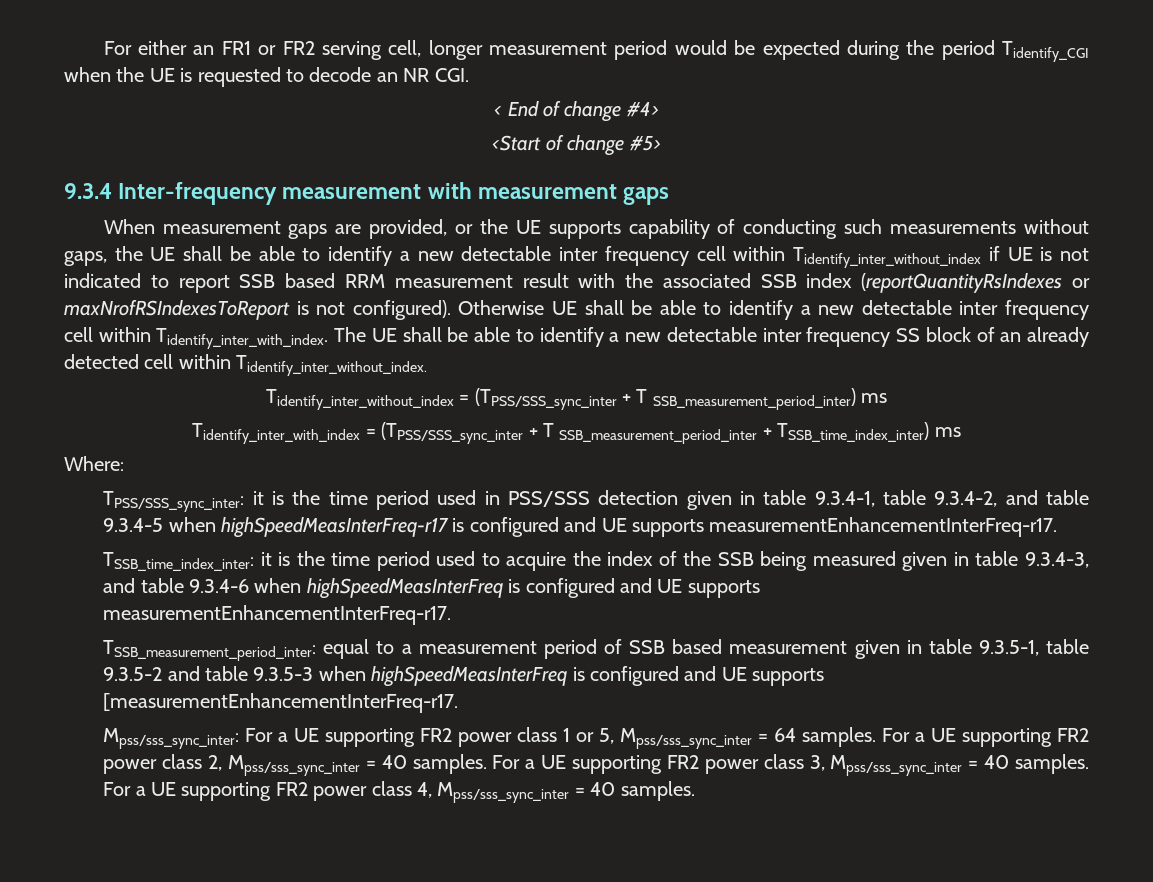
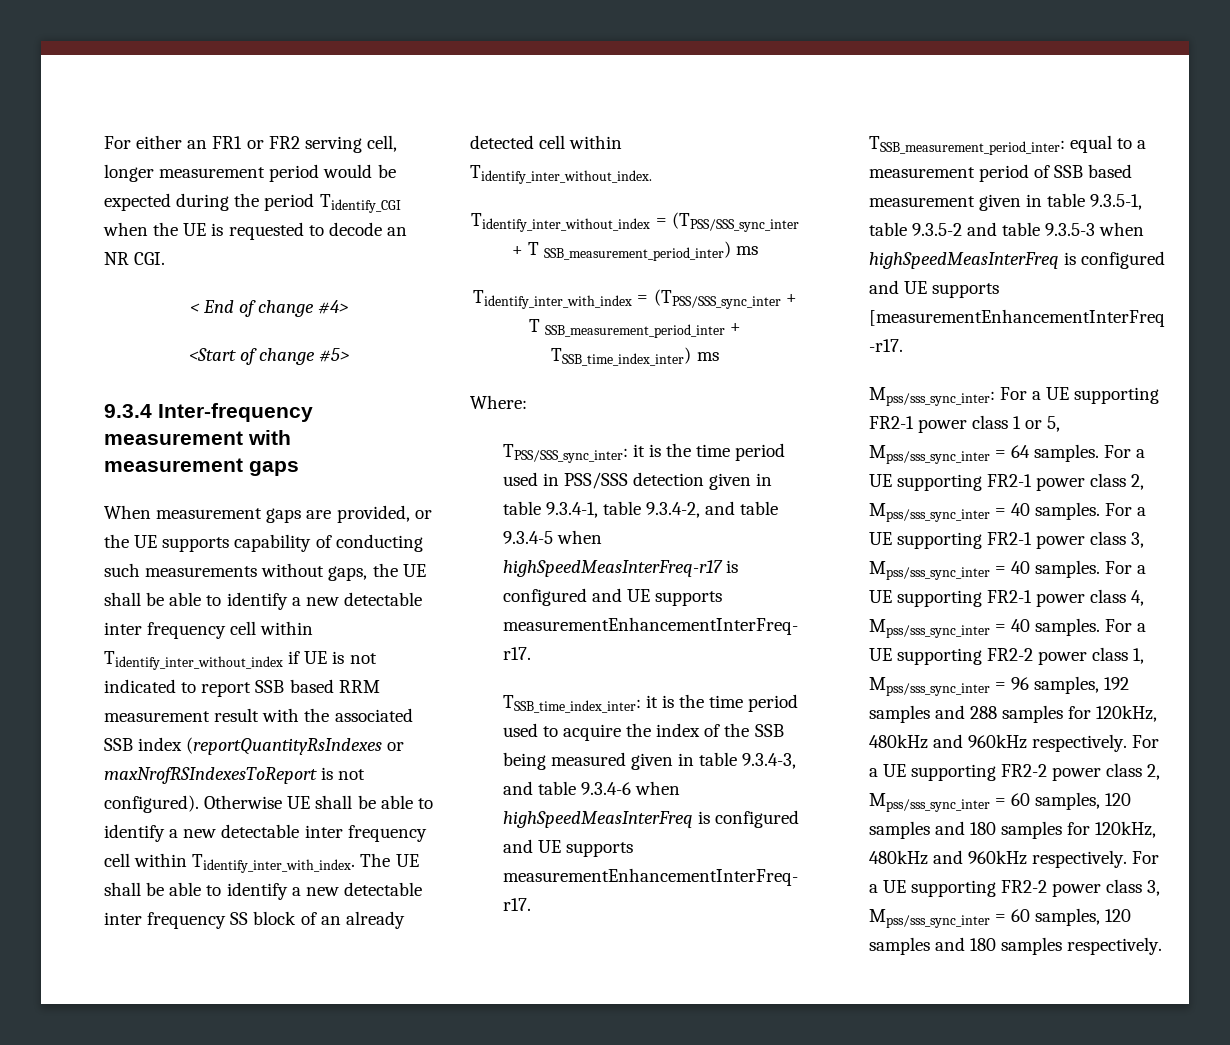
- Mpss/sss_sync_inter: For a UE supporting FR2 power class 1 or 5, Mpss/sss_sync_inter = 64 samples.
+ Mpss/sss_sync_inter: For a UE supporting FR2-1 power class 1 or 5, Mpss/sss_sync_inter = 64 samples.
- For a UE supporting FR2 power class 2, Mpss/sss_sync_inter = 40 samples.
+ For a UE supporting FR2-1 power class 2, Mpss/sss_sync_inter = 40 samples.
- For a UE supporting FR2 power class 3, Mpss/sss_sync_inter = 40 samples.
+ For a UE supporting FR2-1 power class 3, Mpss/sss_sync_inter = 40 samples.
- For a UE supporting FR2 power class 4, Mpss/sss_sync_inter = 40 samples.
+ For a UE supporting FR2-1 power class 4, Mpss/sss_sync_inter = 40 samples.
+ For a UE supporting FR2-2 power class 1, Mpss/sss_sync_inter = 96 samples, 192 samples and 288 samples for 120kHz, 480kHz and 960kHz respectively. For a UE supporting FR2-2 power class 2, Mpss/sss_sync_inter = 60 samples, 120 samples and 180 samples for 120kHz, 480kHz and 960kHz respectively. For a UE supporting FR2-2 power class 3, Mpss/sss_sync_inter = 60 samples, 120 samples and 180 samples respectively.

